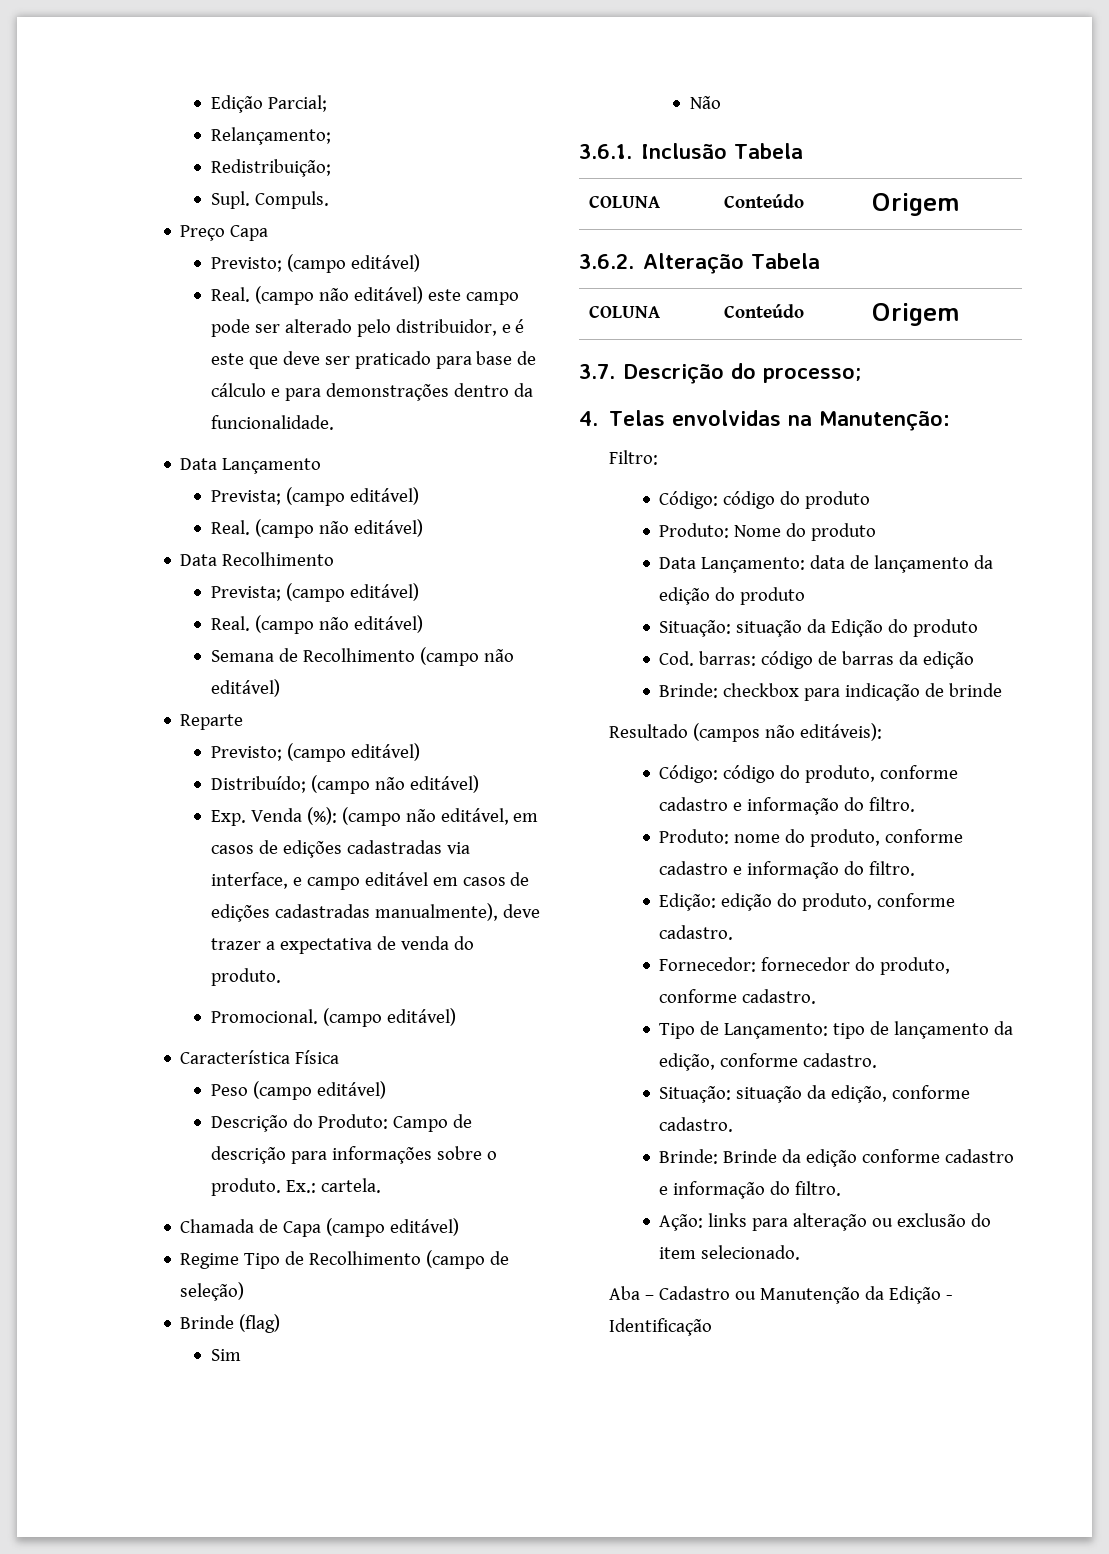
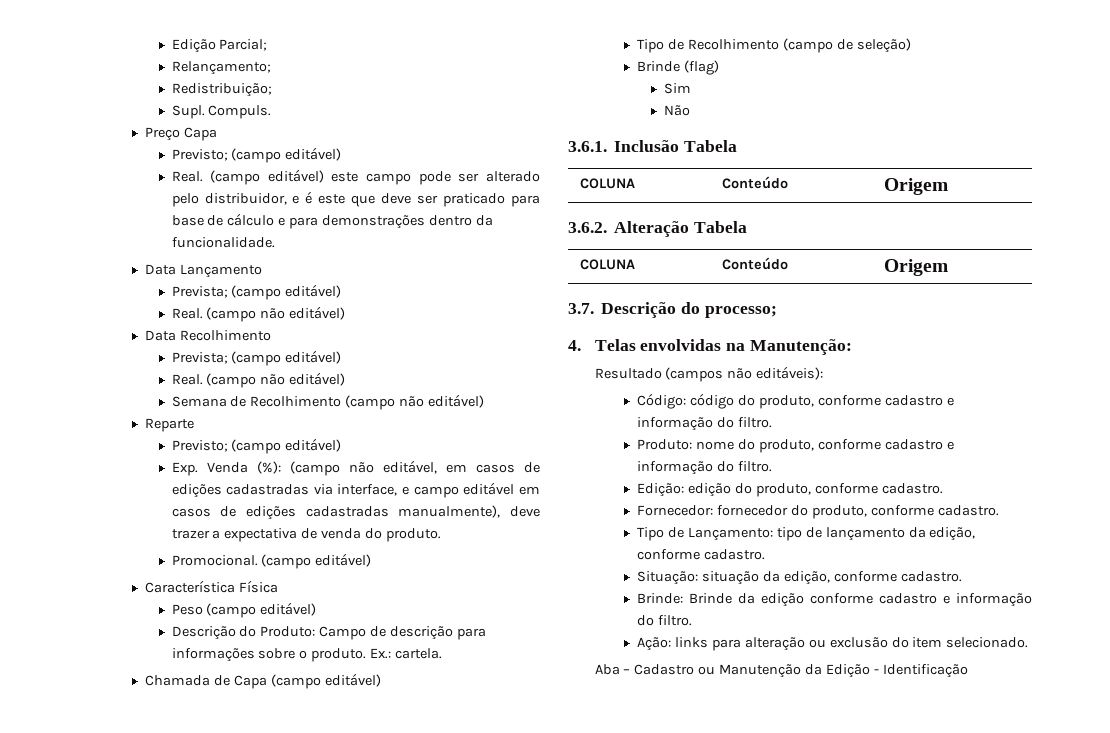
- (campo não editável) este campo pode ser alterado pelo distribuidor, e é este que deve ser praticado para base de cálculo e para demonstrações dentro da funcionalidade.
+ (campo editável) este campo pode ser alterado pelo distribuidor, e é este que deve ser praticado para base de cálculo e para demonstrações dentro da funcionalidade.
- Distribuído; (campo não editável)
- Regime Tipo de Recolhimento (campo de seleção)
+ Tipo de Recolhimento (campo de seleção)
- Filtro:
- Código: código do produto
- Produto: Nome do produto
- Data Lançamento: data de lançamento da edição do produto
- Situação: situação da Edição do produto
- Cod. barras: código de barras da edição
- Brinde: checkbox para indicação de brinde

